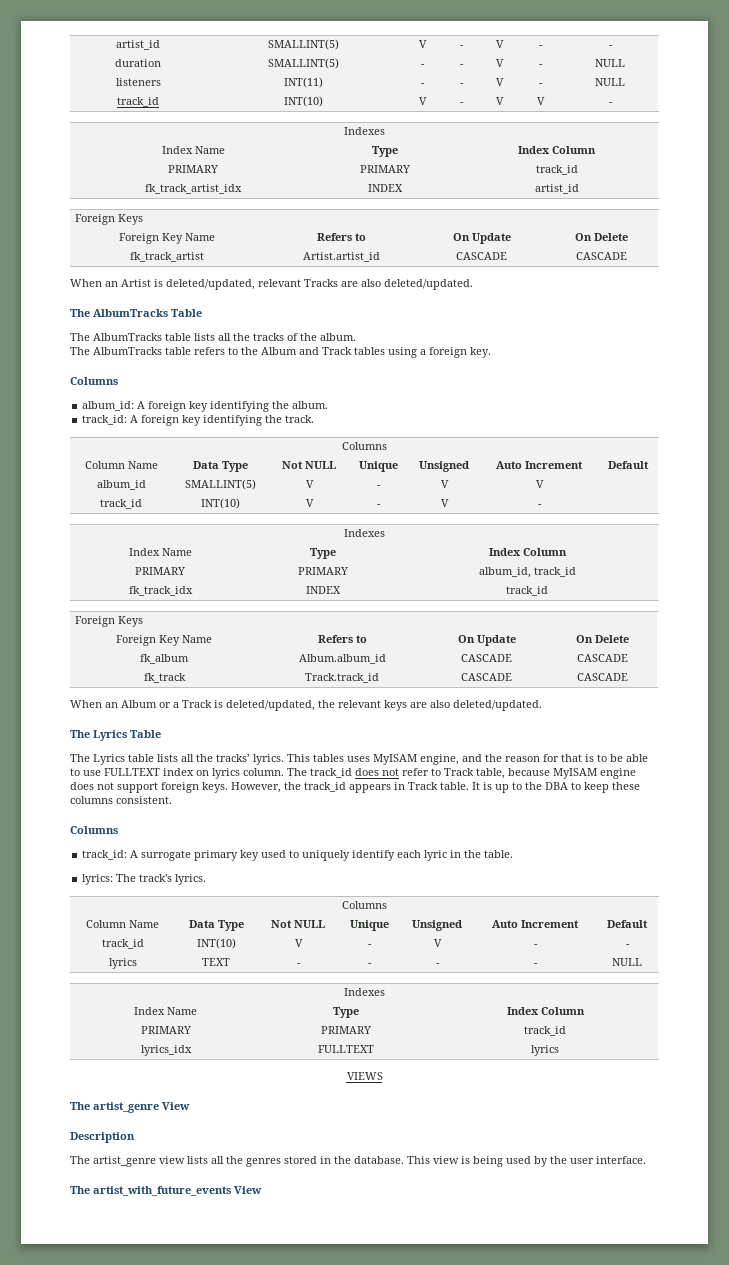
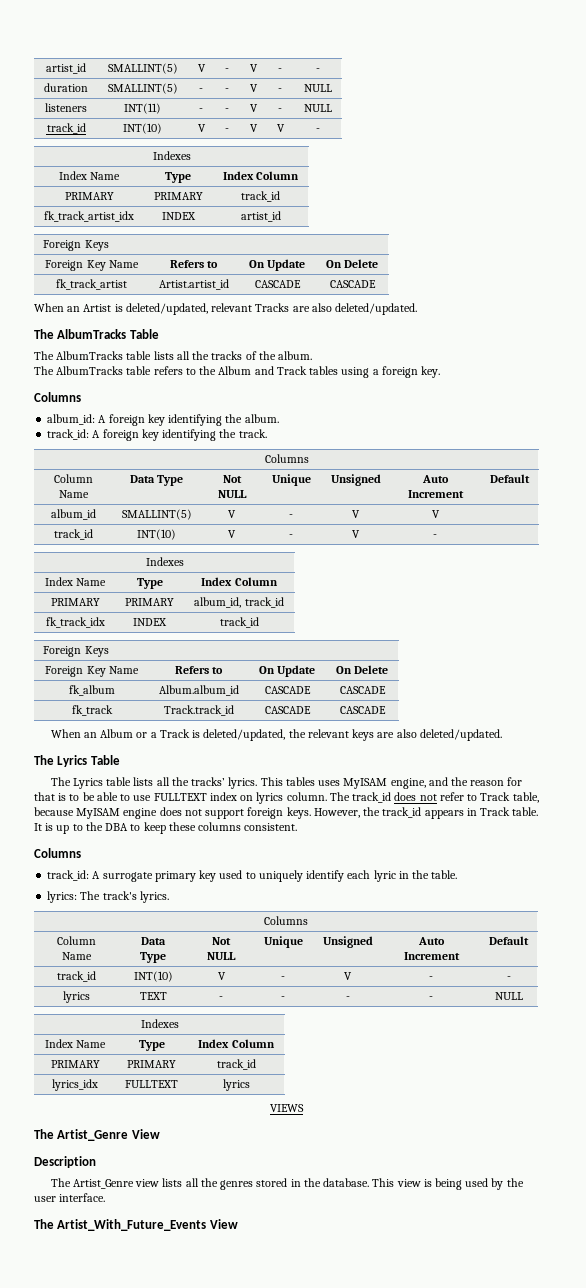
- The artist_genre View
+ The Artist_Genre View
- The artist_genre view lists all the genres stored in the database.
+ The Artist_Genre view lists all the genres stored in the database.
- The artist_with_future_events View
+ The Artist_With_Future_Events View

